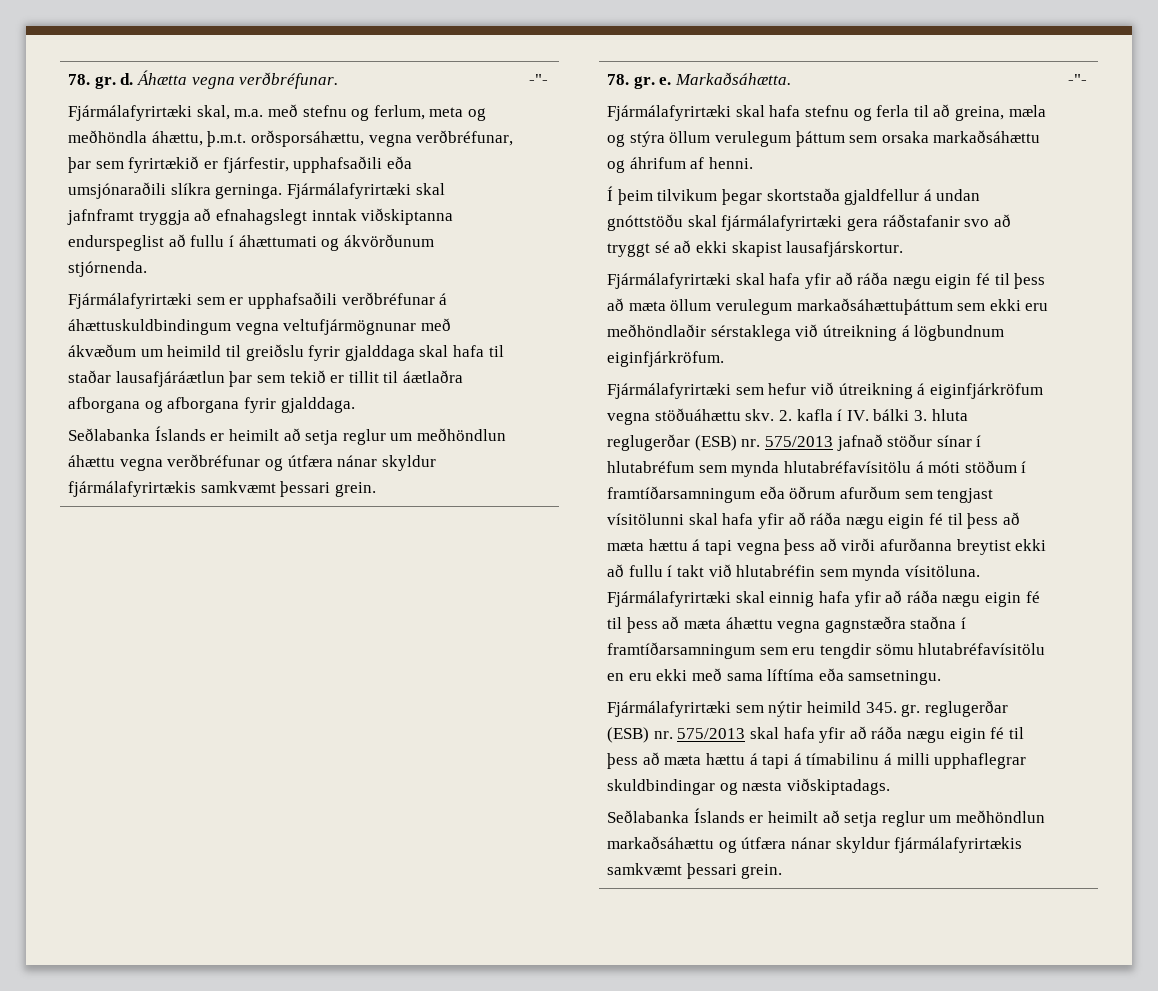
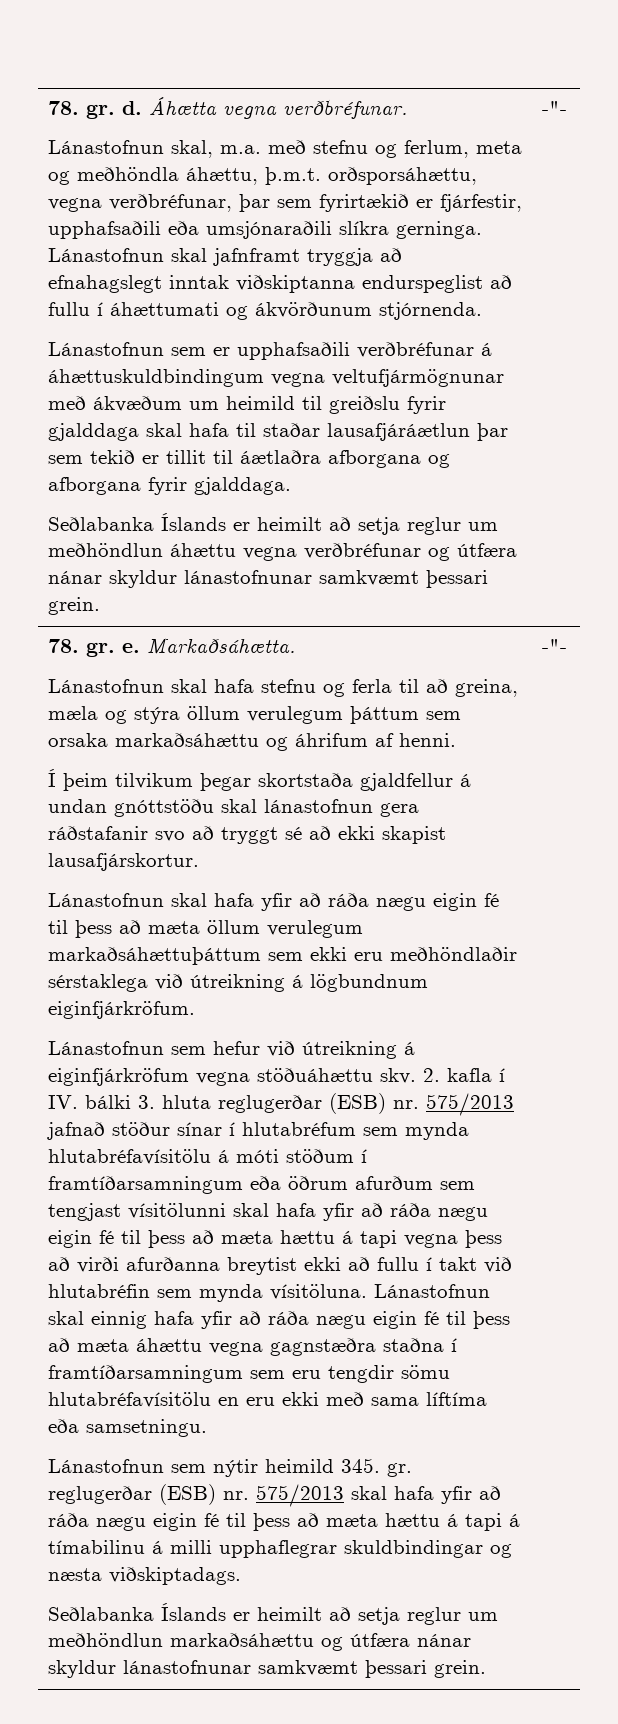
- Fjármálafyrirtæki skal, m.a. með stefnu og ferlum, meta og meðhöndla áhættu, þ.m.t. orðsporsáhættu, vegna verðbréfunar, þar sem fyrirtækið er fjárfestir, upphafsaðili eða umsjónaraðili slíkra gerninga.
+ Lánastofnun skal, m.a. með stefnu og ferlum, meta og meðhöndla áhættu, þ.m.t. orðsporsáhættu, vegna verðbréfunar, þar sem fyrirtækið er fjárfestir, upphafsaðili eða umsjónaraðili slíkra gerninga.
- Fjármálafyrirtæki skal jafnframt tryggja að efnahagslegt inntak viðskiptanna endurspeglist að fullu í áhættumati og ákvörðunum stjórnenda.
+ Lánastofnun skal jafnframt tryggja að efnahagslegt inntak viðskiptanna endurspeglist að fullu í áhættumati og ákvörðunum stjórnenda.
- Fjármálafyrirtæki sem er upphafsaðili verðbréfunar á áhættuskuldbindingum vegna veltufjármögnunar með ákvæðum um heimild til greiðslu fyrir gjalddaga skal hafa til staðar lausafjáráætlun þar sem tekið er tillit til áætlaðra afborgana og afborgana fyrir gjalddaga.
+ Lánastofnun sem er upphafsaðili verðbréfunar á áhættuskuldbindingum vegna veltufjármögnunar með ákvæðum um heimild til greiðslu fyrir gjalddaga skal hafa til staðar lausafjáráætlun þar sem tekið er tillit til áætlaðra afborgana og afborgana fyrir gjalddaga.
- Seðlabanka Íslands er heimilt að setja reglur um meðhöndlun áhættu vegna verðbréfunar og útfæra nánar skyldur fjármálafyrirtækis samkvæmt þessari grein.
+ Seðlabanka Íslands er heimilt að setja reglur um meðhöndlun áhættu vegna verðbréfunar og útfæra nánar skyldur lánastofnunar samkvæmt þessari grein.
- Fjármálafyrirtæki skal hafa stefnu og ferla til að greina, mæla og stýra öllum verulegum þáttum sem orsaka markaðsáhættu og áhrifum af henni.
+ Lánastofnun skal hafa stefnu og ferla til að greina, mæla og stýra öllum verulegum þáttum sem orsaka markaðsáhættu og áhrifum af henni.
- Í þeim tilvikum þegar skortstaða gjaldfellur á undan gnóttstöðu skal fjármálafyrirtæki gera ráðstafanir svo að tryggt sé að ekki skapist lausafjárskortur.
+ Í þeim tilvikum þegar skortstaða gjaldfellur á undan gnóttstöðu skal lánastofnun gera ráðstafanir svo að tryggt sé að ekki skapist lausafjárskortur.
- Fjármálafyrirtæki skal hafa yfir að ráða nægu eigin fé til þess að mæta öllum verulegum markaðsáhættuþáttum sem ekki eru meðhöndlaðir sérstaklega við útreikning á lögbundnum eiginfjárkröfum.
+ Lánastofnun skal hafa yfir að ráða nægu eigin fé til þess að mæta öllum verulegum markaðsáhættuþáttum sem ekki eru meðhöndlaðir sérstaklega við útreikning á lögbundnum eiginfjárkröfum.
- Fjármálafyrirtæki sem hefur við útreikning á eiginfjárkröfum vegna stöðuáhættu skv.
+ Lánastofnun sem hefur við útreikning á eiginfjárkröfum vegna stöðuáhættu skv.
- Fjármálafyrirtæki skal einnig hafa yfir að ráða nægu eigin fé til þess að mæta áhættu vegna gagnstæðra staðna í framtíðarsamningum sem eru tengdir sömu hlutabréfavísitölu en eru ekki með sama líftíma eða samsetningu.
+ Lánastofnun skal einnig hafa yfir að ráða nægu eigin fé til þess að mæta áhættu vegna gagnstæðra staðna í framtíðarsamningum sem eru tengdir sömu hlutabréfavísitölu en eru ekki með sama líftíma eða samsetningu.
- Fjármálafyrirtæki sem nýtir heimild 345. gr. reglugerðar (ESB) nr. 575/2013 skal hafa yfir að ráða nægu eigin fé til þess að mæta hættu á tapi á tímabilinu á milli upphaflegrar skuldbindingar og næsta viðskiptadags.
+ Lánastofnun sem nýtir heimild 345. gr. reglugerðar (ESB) nr. 575/2013 skal hafa yfir að ráða nægu eigin fé til þess að mæta hættu á tapi á tímabilinu á milli upphaflegrar skuldbindingar og næsta viðskiptadags.
- Seðlabanka Íslands er heimilt að setja reglur um meðhöndlun markaðsáhættu og útfæra nánar skyldur fjármálafyrirtækis samkvæmt þessari grein.
+ Seðlabanka Íslands er heimilt að setja reglur um meðhöndlun markaðsáhættu og útfæra nánar skyldur lánastofnunar samkvæmt þessari grein.

